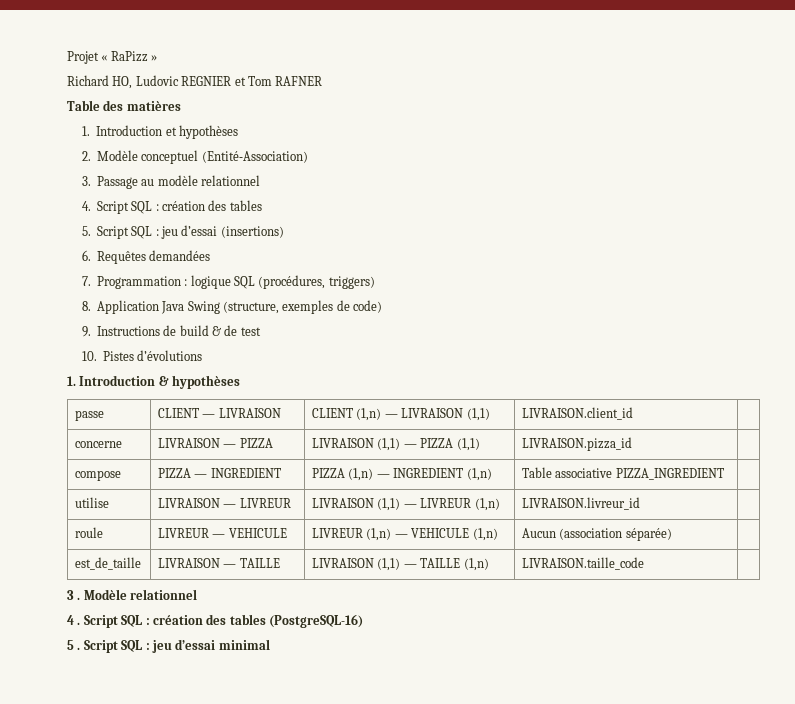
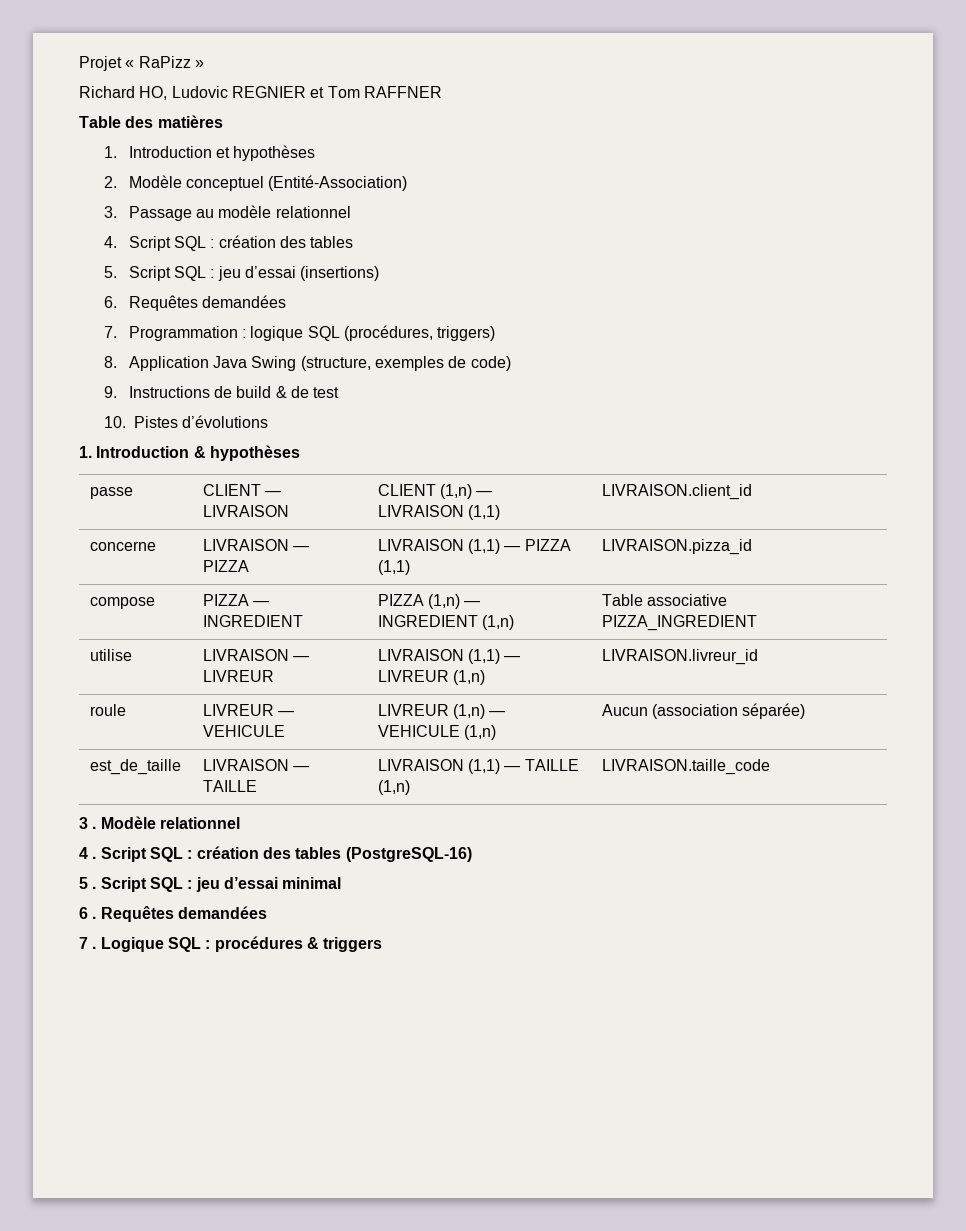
- Richard HO, Ludovic REGNIER et Tom RAFNER
+ Richard HO, Ludovic REGNIER et Tom RAFFNER
+ 6 . Requêtes demandées
+ 7 . Logique SQL : procédures & triggers

